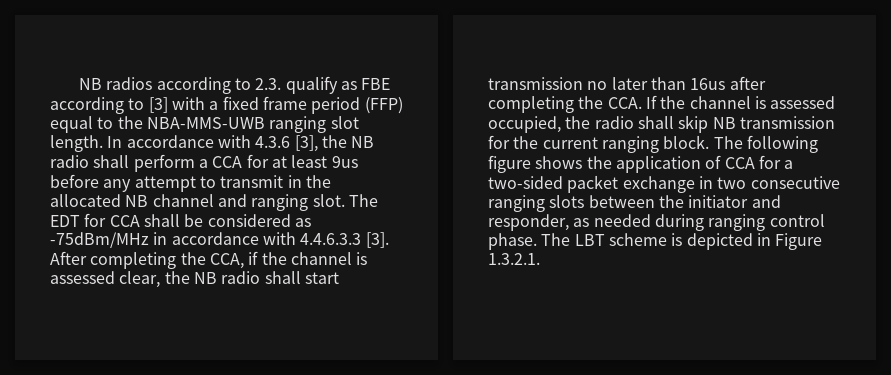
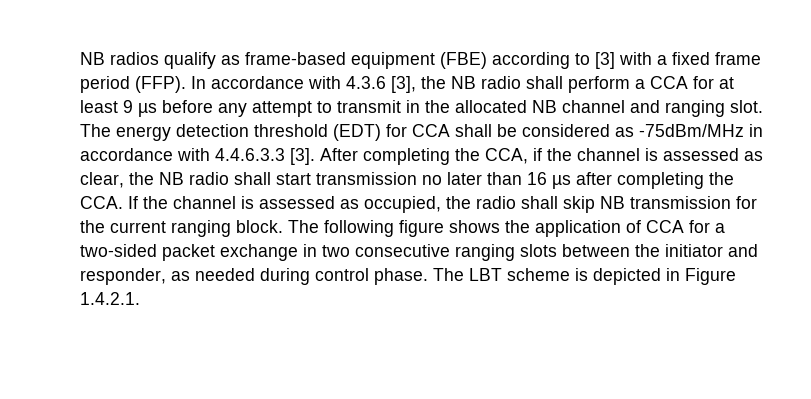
- NB radios according to 2.3. qualify as FBE according to [3] with a fixed frame period (FFP) equal to the NBA-MMS-UWB ranging slot length.
+ NB radios qualify as frame-based equipment (FBE) according to [3] with a fixed frame period (FFP).
- In accordance with 4.3.6 [3], the NB radio shall perform a CCA for at least 9us before any attempt to transmit in the allocated NB channel and ranging slot.
+ In accordance with 4.3.6 [3], the NB radio shall perform a CCA for at least 9 µs before any attempt to transmit in the allocated NB channel and ranging slot.
- The EDT for CCA shall be considered as -75dBm/MHz in accordance with 4.4.6.3.3 [3].
+ The energy detection threshold (EDT) for CCA shall be considered as -75dBm/MHz in accordance with 4.4.6.3.3 [3].
- After completing the CCA, if the channel is assessed clear, the NB radio shall start transmission no later than 16us after completing the CCA. If the channel is assessed occupied, the radio shall skip NB transmission for the current ranging block.
+ After completing the CCA, if the channel is assessed as clear, the NB radio shall start transmission no later than 16 µs after completing the CCA. If the channel is assessed as occupied, the radio shall skip NB transmission for the current ranging block.
- The following figure shows the application of CCA for a two-sided packet exchange in two consecutive ranging slots between the initiator and responder, as needed during ranging control phase.
+ The following figure shows the application of CCA for a two-sided packet exchange in two consecutive ranging slots between the initiator and responder, as needed during control phase.
- The LBT scheme is depicted in Figure 1.3.2.1.
+ The LBT scheme is depicted in Figure 1.4.2.1.

